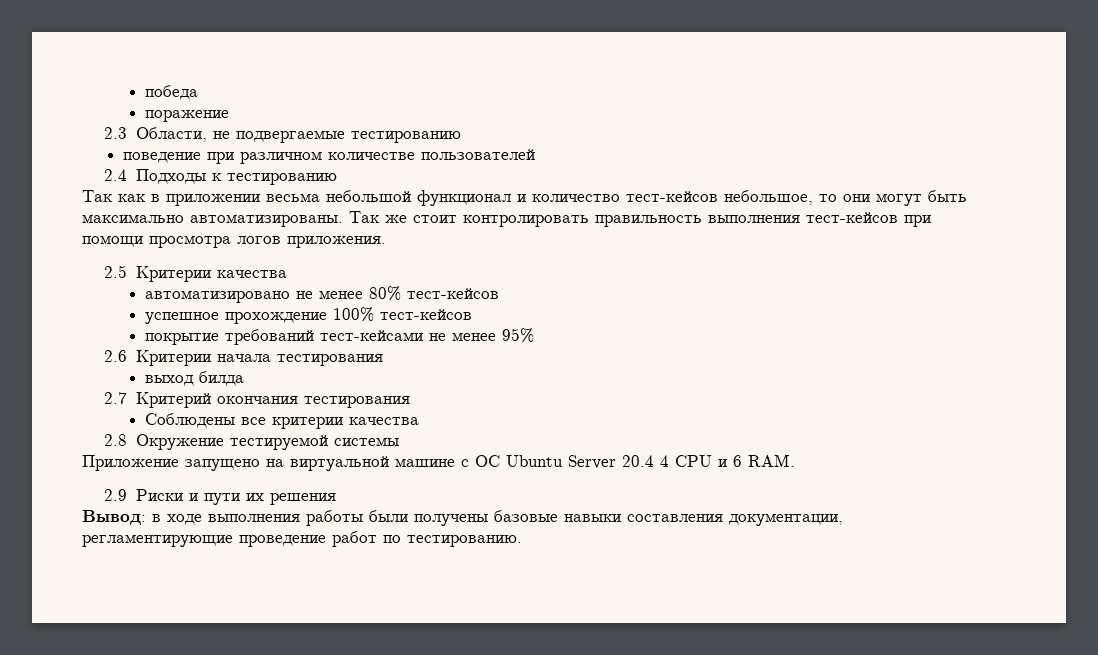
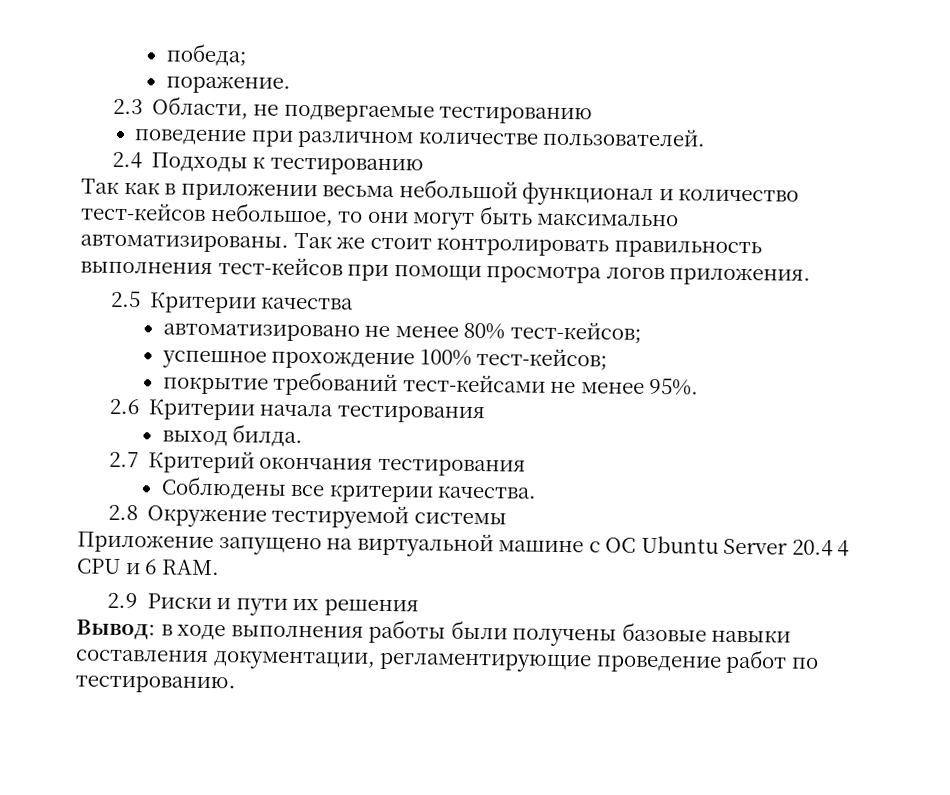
- победа
- поражение
+ победа;
+ поражение.
- поведение при различном количестве пользователей
+ поведение при различном количестве пользователей.
- автоматизировано не менее 80% тест-кейсов
+ автоматизировано не менее 80% тест-кейсов;
- успешное прохождение 100% тест-кейсов
+ успешное прохождение 100% тест-кейсов;
- покрытие требований тест-кейсами не менее 95%
+ покрытие требований тест-кейсами не менее 95%.
- выход билда
+ выход билда.
- Соблюдены все критерии качества
+ Соблюдены все критерии качества.

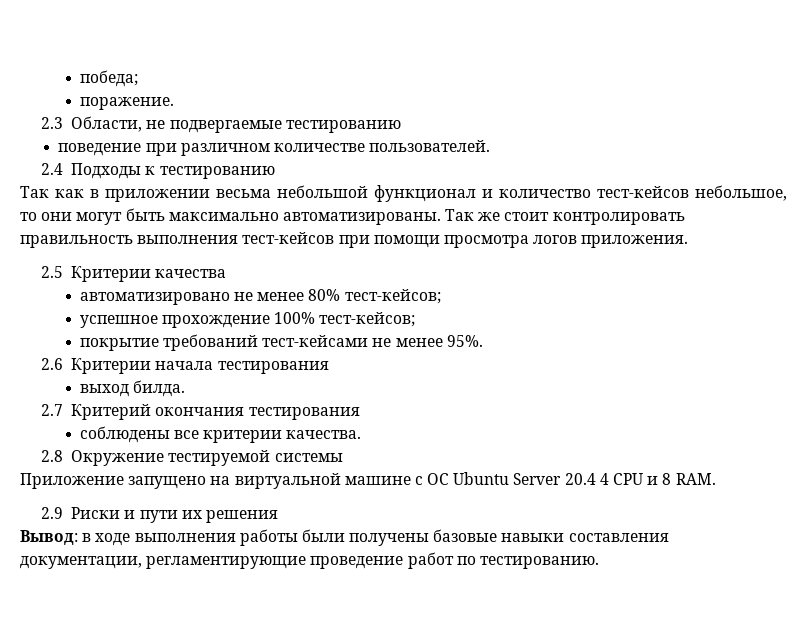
- Соблюдены все критерии качества.
+ соблюдены все критерии качества.
- Приложение запущено на виртуальной машине с ОС Ubuntu Server 20.4 4 CPU и 6 RAM.
+ Приложение запущено на виртуальной машине с ОС Ubuntu Server 20.4 4 CPU и 8 RAM.

